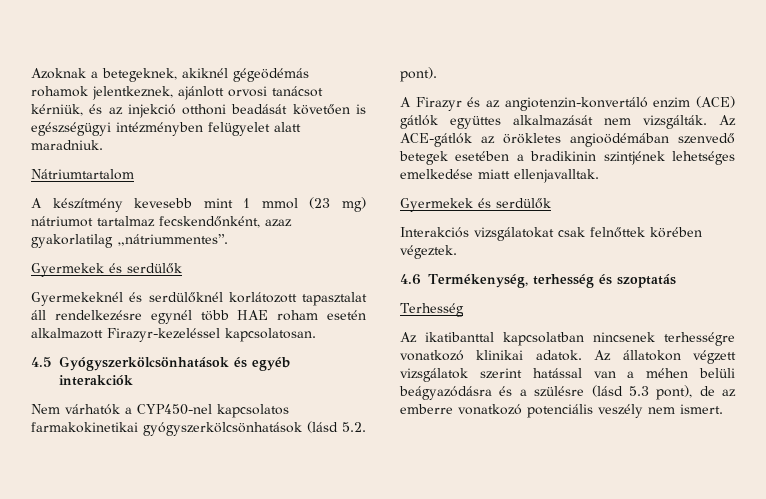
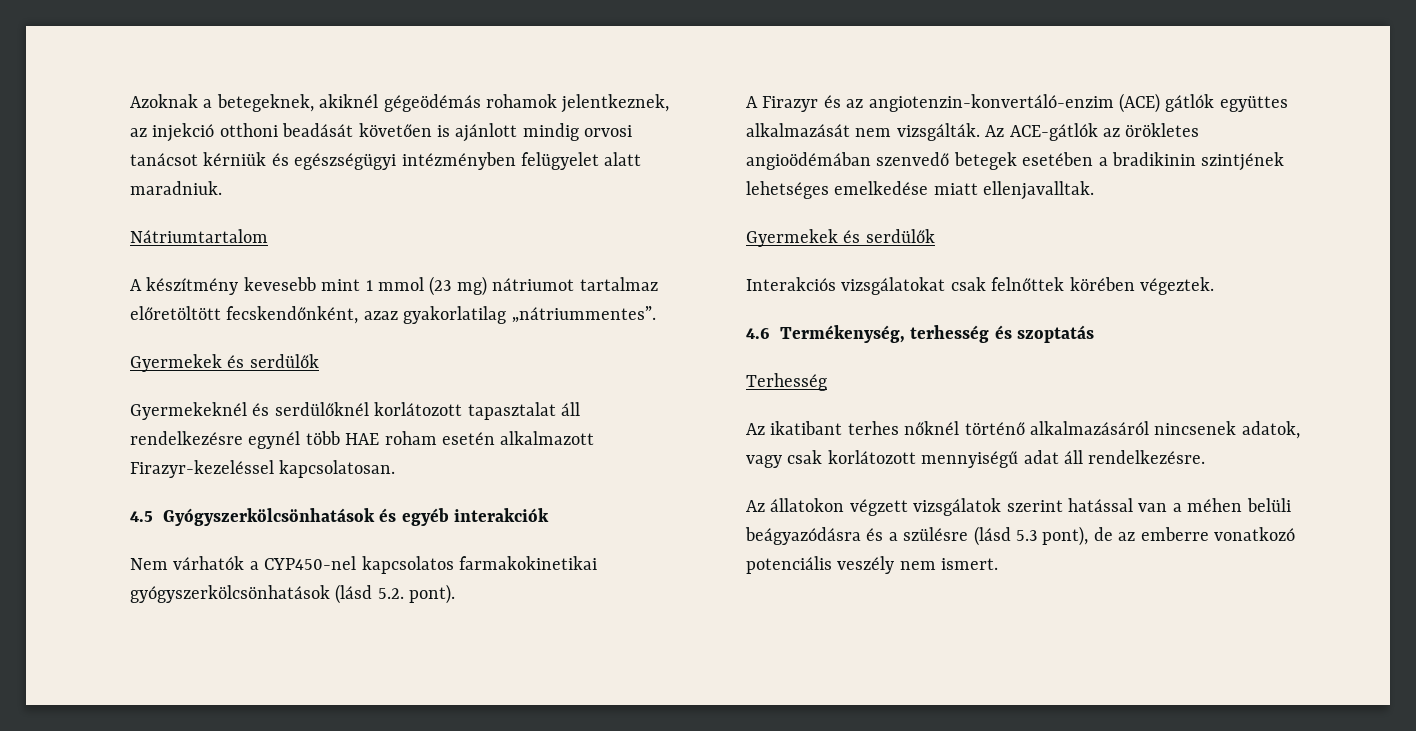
- Azoknak a betegeknek, akiknél gégeödémás rohamok jelentkeznek, ajánlott orvosi tanácsot kérniük, és az injekció otthoni beadását követően is egészségügyi intézményben felügyelet alatt maradniuk.
+ Azoknak a betegeknek, akiknél gégeödémás rohamok jelentkeznek, az injekció otthoni beadását követően is ajánlott mindig orvosi tanácsot kérniük és egészségügyi intézményben felügyelet alatt maradniuk.
- A készítmény kevesebb mint 1 mmol (23 mg) nátriumot tartalmaz fecskendőnként, azaz gyakorlatilag „nátriummentes”.
+ A készítmény kevesebb mint 1 mmol (23 mg) nátriumot tartalmaz előretöltött fecskendőnként, azaz gyakorlatilag „nátriummentes”.
- A Firazyr és az angiotenzin-konvertáló enzim (ACE) gátlók együttes alkalmazását nem vizsgálták.
+ A Firazyr és az angiotenzin-konvertáló-enzim (ACE) gátlók együttes alkalmazását nem vizsgálták.
- Az ikatibanttal kapcsolatban nincsenek terhességre vonatkozó klinikai adatok. Az állatokon végzett vizsgálatok szerint hatással van a méhen belüli beágyazódásra és a szülésre (lásd 5.3 pont), de az emberre vonatkozó potenciális veszély nem ismert.
+ Az ikatibant terhes nőknél történő alkalmazásáról nincsenek adatok, vagy csak korlátozott mennyiségű adat áll rendelkezésre.
+ Az állatokon végzett vizsgálatok szerint hatással van a méhen belüli beágyazódásra és a szülésre (lásd 5.3 pont), de az emberre vonatkozó potenciális veszély nem ismert.

